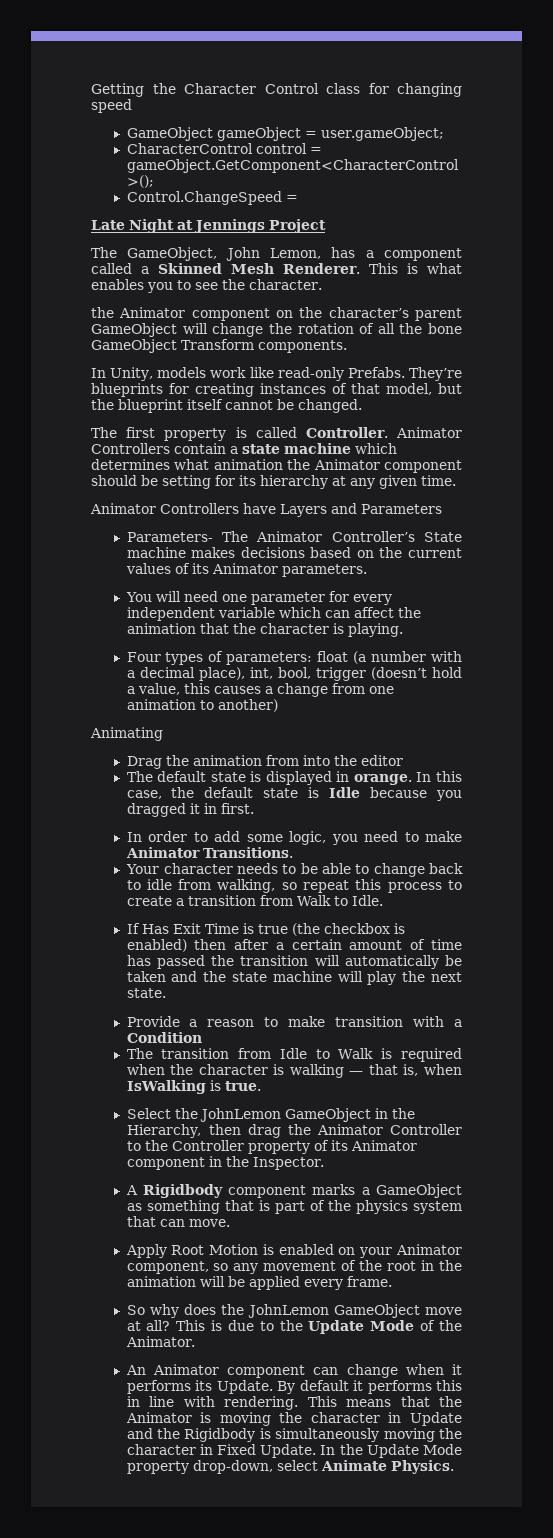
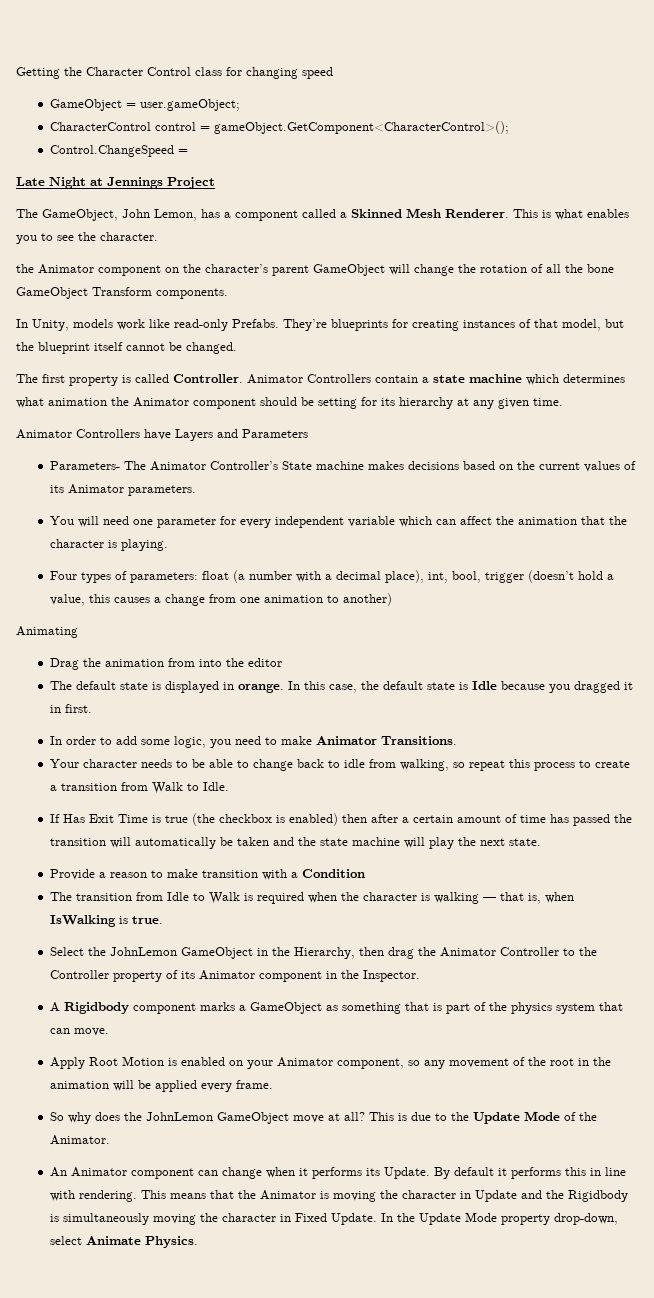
- GameObject gameObject = user.gameObject;
+ GameObject = user.gameObject;

